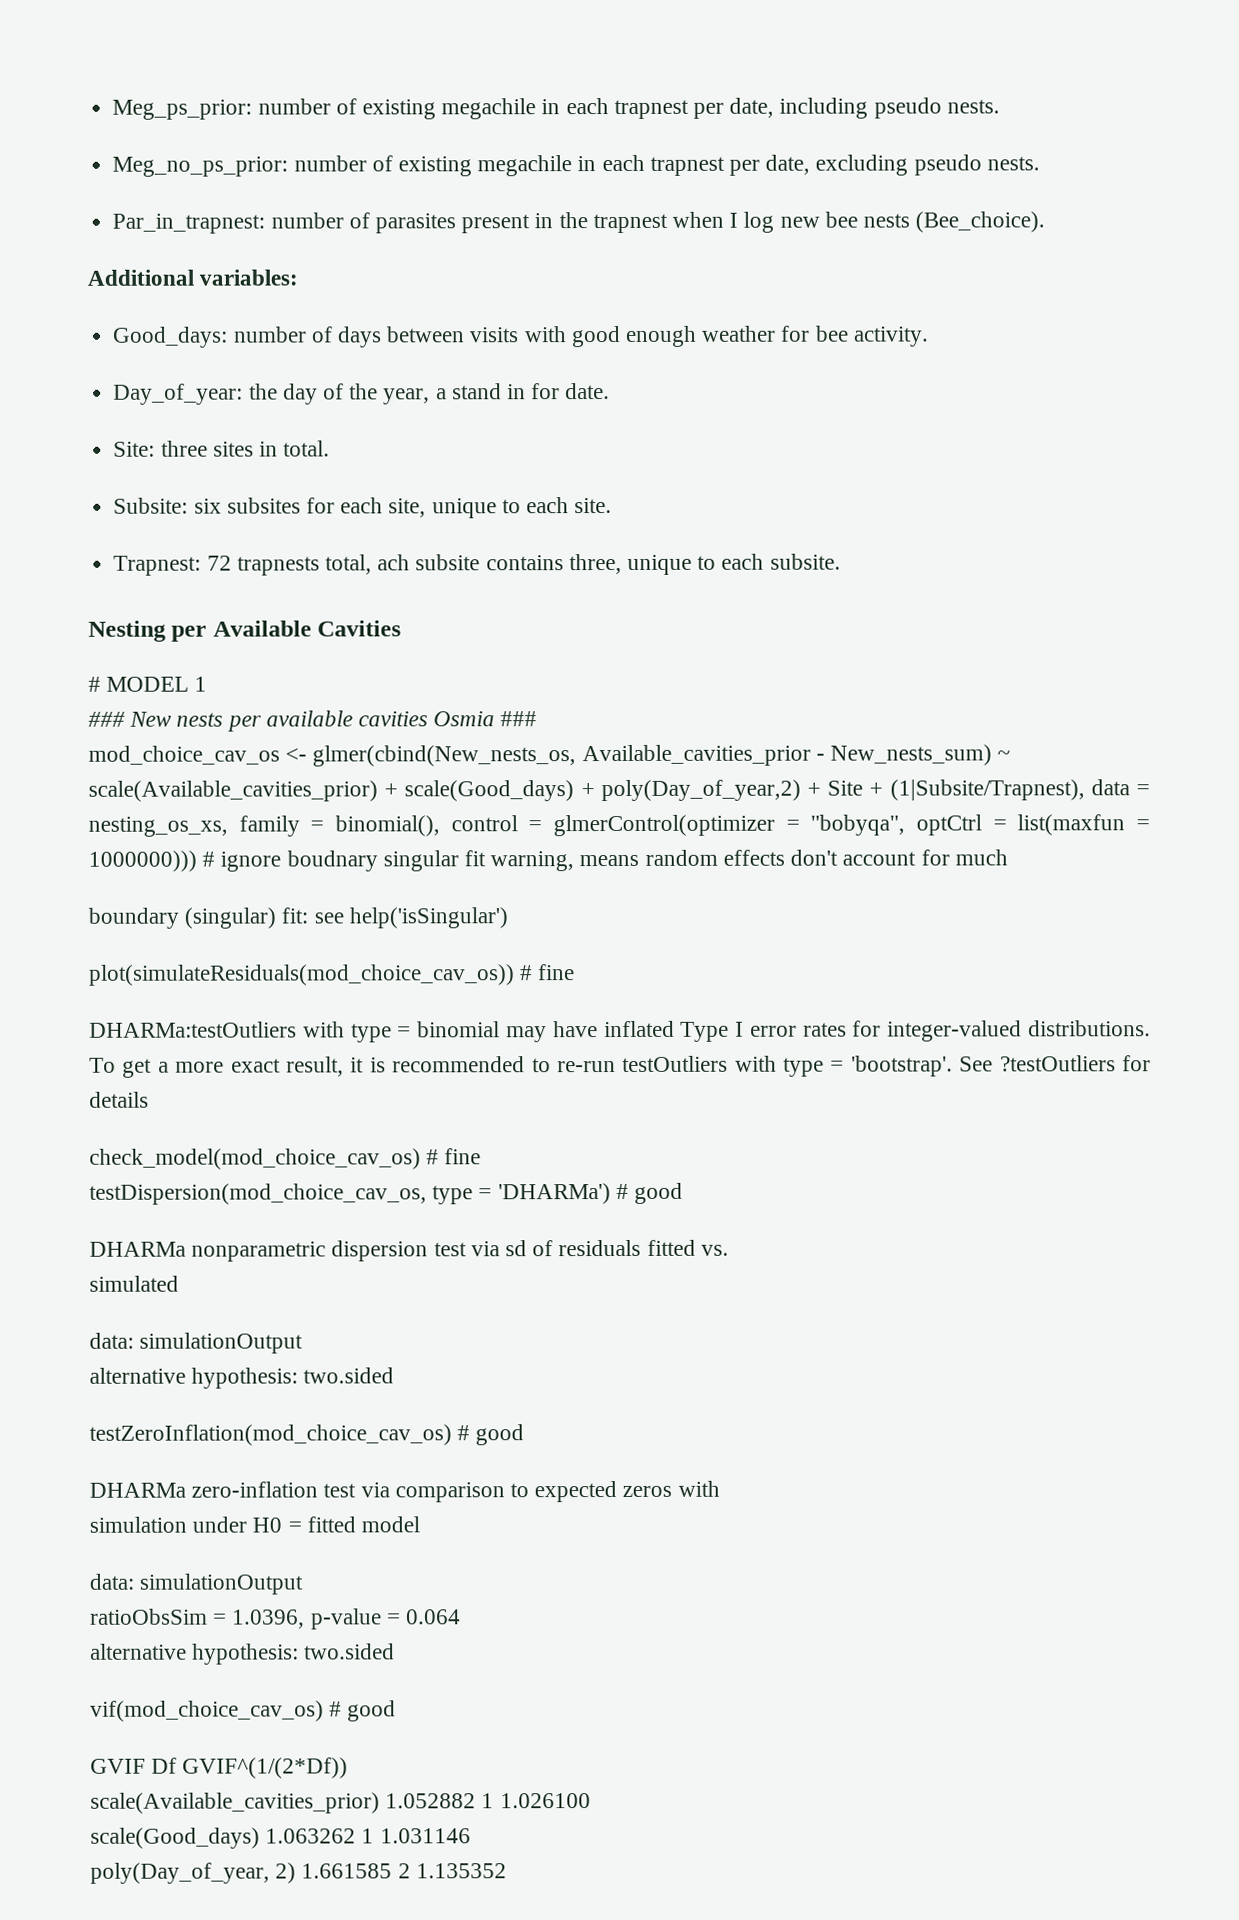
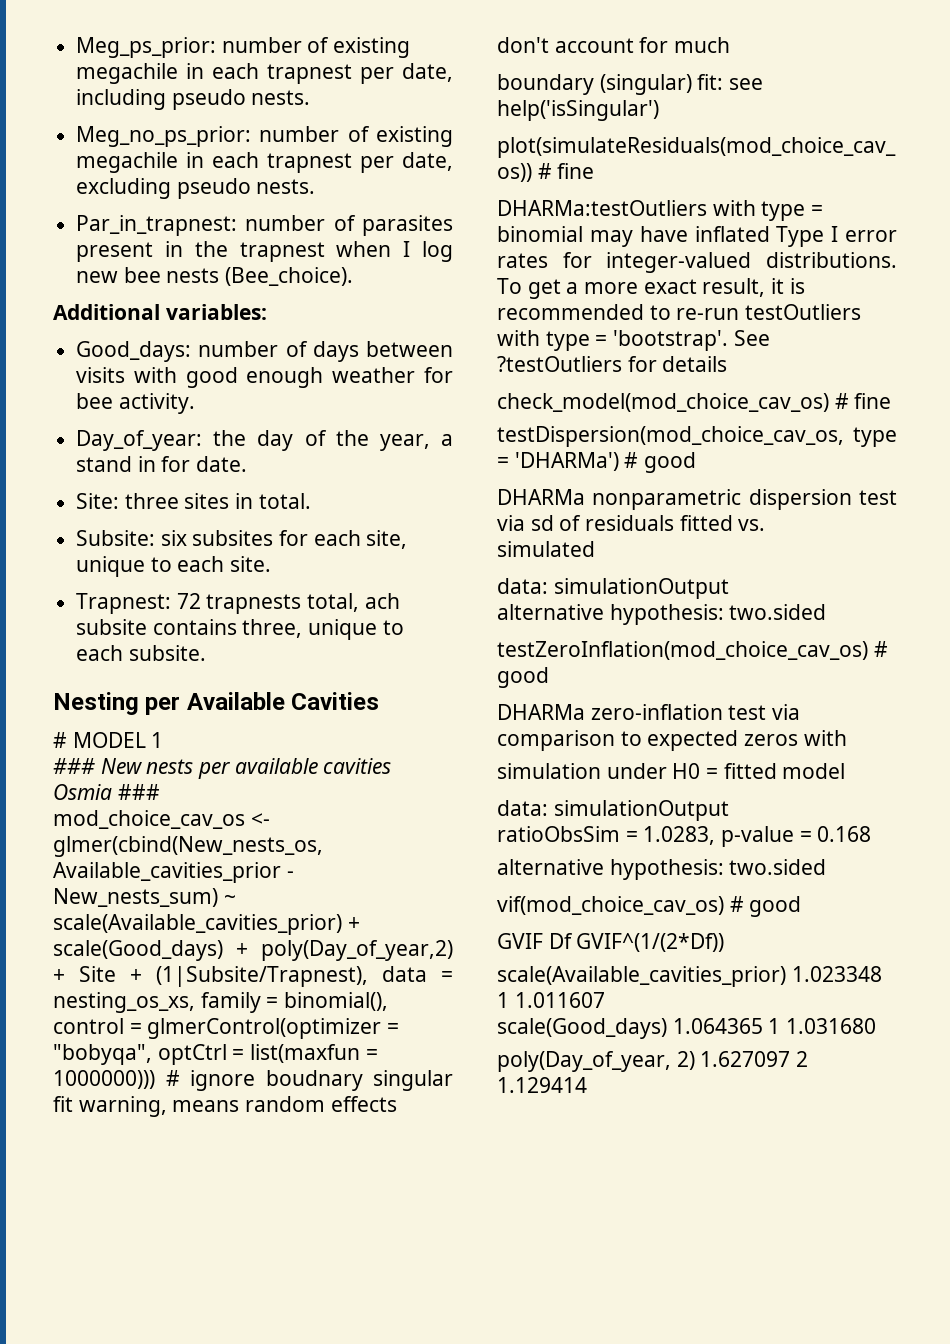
- ratioObsSim = 1.0396, p-value = 0.064
+ ratioObsSim = 1.0283, p-value = 0.168
- scale(Available_cavities_prior) 1.052882 1 1.026100
- scale(Good_days) 1.063262 1 1.031146
+ scale(Available_cavities_prior) 1.023348 1 1.011607
+ scale(Good_days) 1.064365 1 1.031680
- poly(Day_of_year, 2) 1.661585 2 1.135352
+ poly(Day_of_year, 2) 1.627097 2 1.129414

